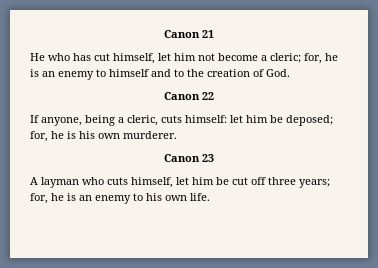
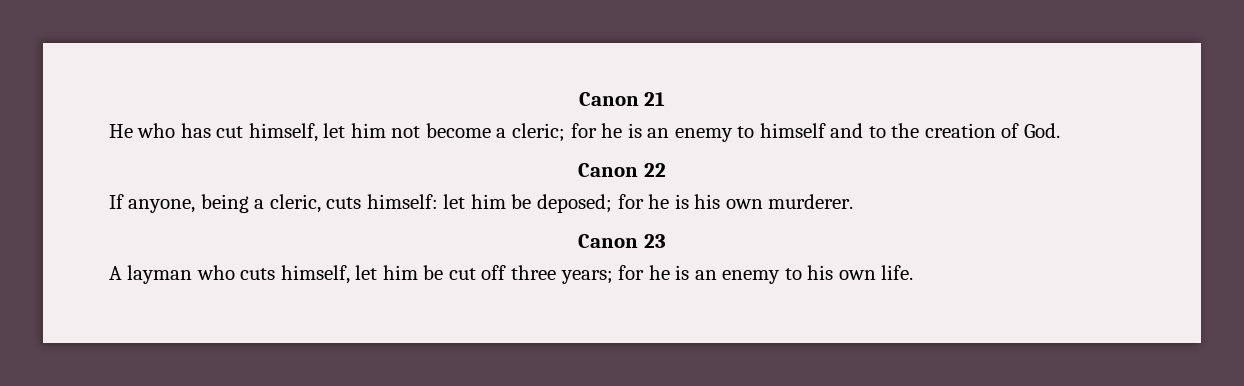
- He who has cut himself, let him not become a cleric; for, he is an enemy to himself and to the creation of God.
+ He who has cut himself, let him not become a cleric; for he is an enemy to himself and to the creation of God.
- If anyone, being a cleric, cuts himself: let him be deposed; for, he is his own murderer.
+ If anyone, being a cleric, cuts himself: let him be deposed; for he is his own murderer.
- A layman who cuts himself, let him be cut off three years; for, he is an enemy to his own life.
+ A layman who cuts himself, let him be cut off three years; for he is an enemy to his own life.

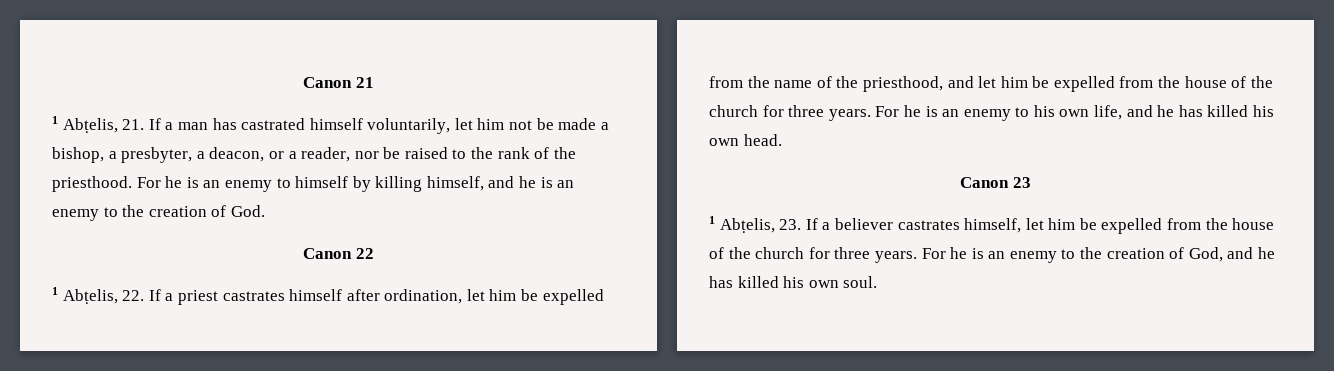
- He who has cut himself, let him not become a cleric; for he is an enemy to himself and to the creation of God.
+ 1 Abṭelis, 21. If a man has castrated himself voluntarily, let him not be made a bishop, a presbyter, a deacon, or a reader, nor be raised to the rank of the priesthood. For he is an enemy to himself by killing himself, and he is an enemy to the creation of God.
- If anyone, being a cleric, cuts himself: let him be deposed; for he is his own murderer.
+ 1 Abṭelis, 22. If a priest castrates himself after ordination, let him be expelled from the name of the priesthood, and let him be expelled from the house of the church for three years. For he is an enemy to his own life, and he has killed his own head.
  Canon 23
- A layman who cuts himself, let him be cut off three years; for he is an enemy to his own life.
+ 1 Abṭelis, 23. If a believer castrates himself, let him be expelled from the house of the church for three years. For he is an enemy to the creation of God, and he has killed his own soul.

